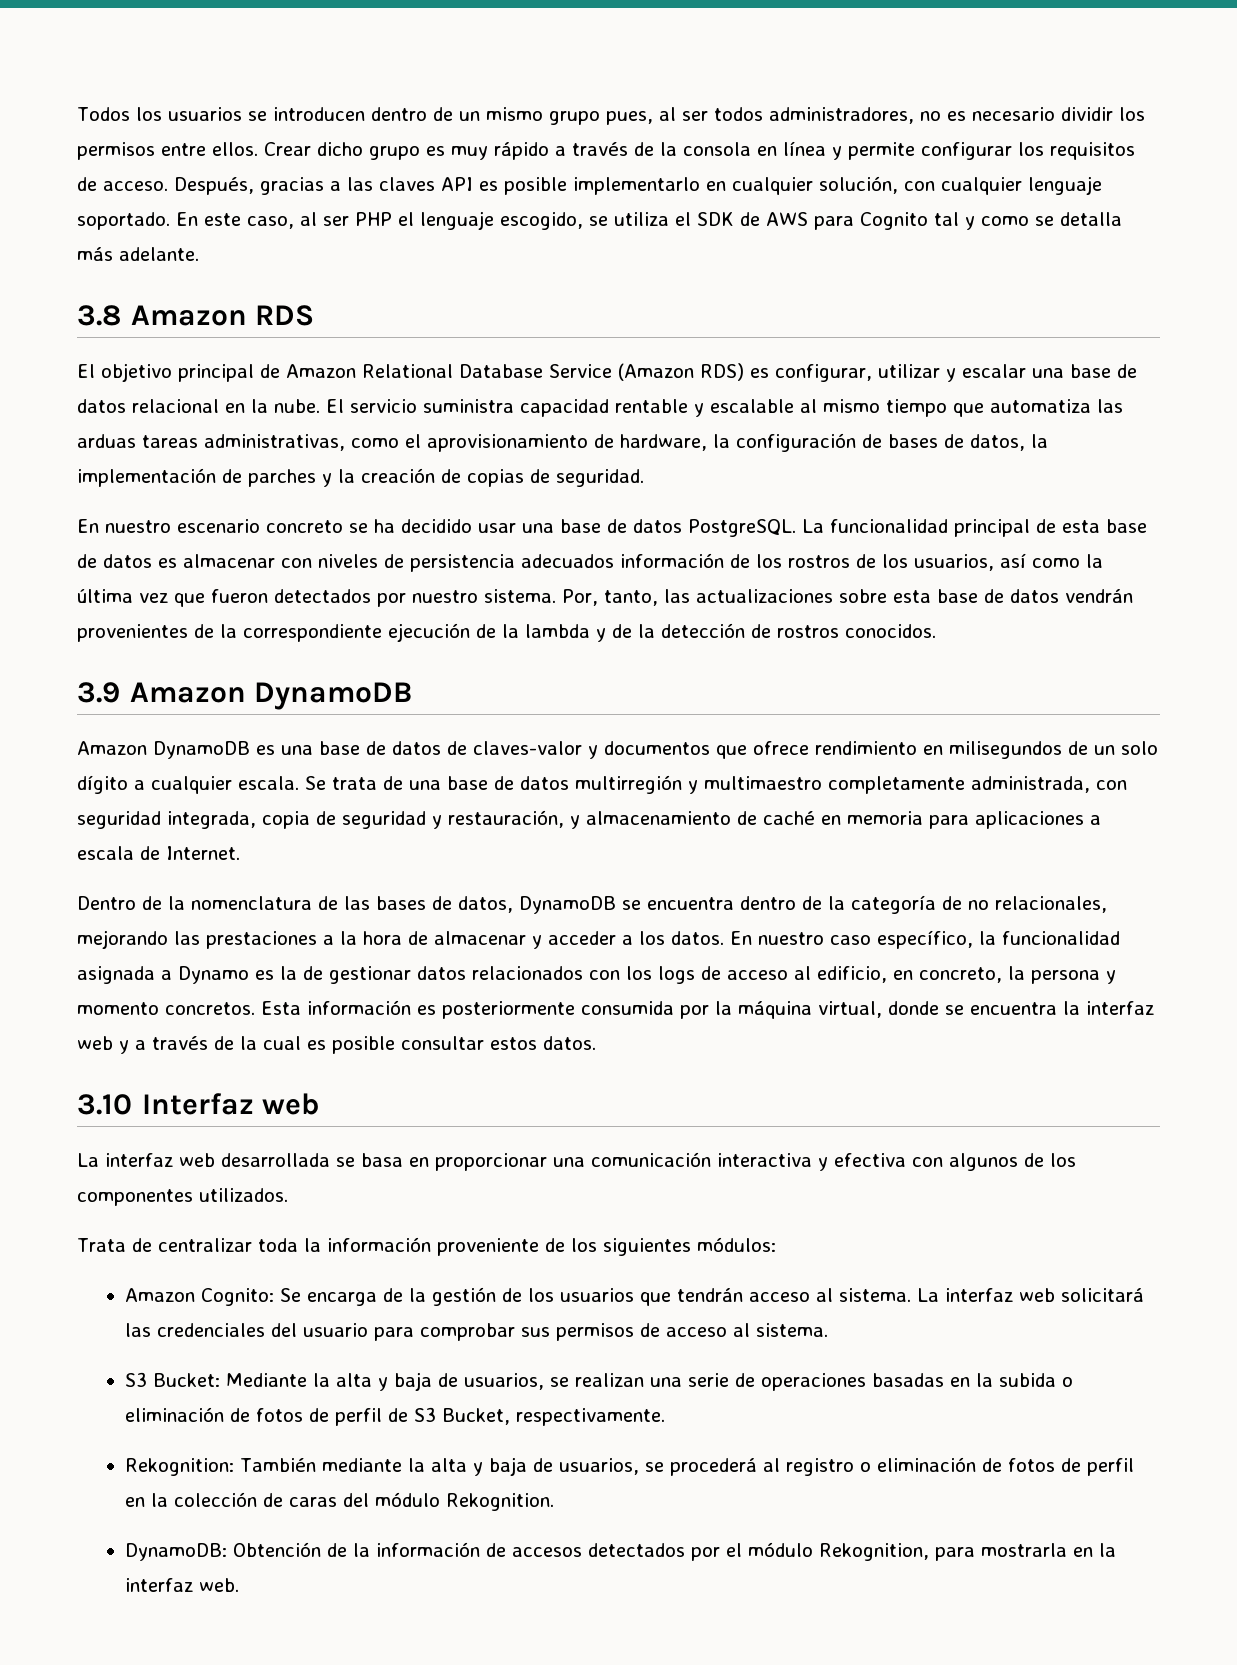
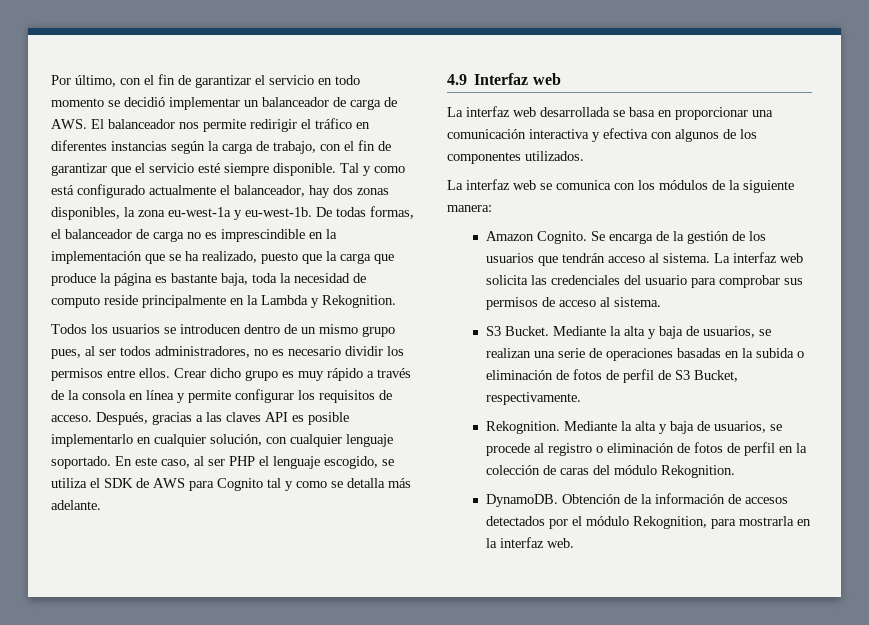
+ Por último, con el fin de garantizar el servicio en todo momento se decidió implementar un balanceador de carga de AWS. El balanceador nos permite redirigir el tráfico en diferentes instancias según la carga de trabajo, con el fin de garantizar que el servicio esté siempre disponible. Tal y como está configurado actualmente el balanceador, hay dos zonas disponibles, la zona eu-west-1a y eu-west-1b. De todas formas, el balanceador de carga no es imprescindible en la implementación que se ha realizado, puesto que la carga que produce la página es bastante baja, toda la necesidad de computo reside principalmente en la Lambda y Rekognition.
- 3.8 Amazon RDS
- El objetivo principal de Amazon Relational Database Service (Amazon RDS) es configurar, utilizar y escalar una base de datos relacional en la nube. El servicio suministra capacidad rentable y escalable al mismo tiempo que automatiza las arduas tareas administrativas, como el aprovisionamiento de hardware, la configuración de bases de datos, la implementación de parches y la creación de copias de seguridad.
- En nuestro escenario concreto se ha decidido usar una base de datos PostgreSQL. La funcionalidad principal de esta base de datos es almacenar con niveles de persistencia adecuados información de los rostros de los usuarios, así como la última vez que fueron detectados por nuestro sistema. Por, tanto, las actualizaciones sobre esta base de datos vendrán provenientes de la correspondiente ejecución de la lambda y de la detección de rostros conocidos.
- 3.9 Amazon DynamoDB
- Amazon DynamoDB es una base de datos de claves-valor y documentos que ofrece rendimiento en milisegundos de un solo dígito a cualquier escala. Se trata de una base de datos multirregión y multimaestro completamente administrada, con seguridad integrada, copia de seguridad y restauración, y almacenamiento de caché en memoria para aplicaciones a escala de Internet.
- Dentro de la nomenclatura de las bases de datos, DynamoDB se encuentra dentro de la categoría de no relacionales, mejorando las prestaciones a la hora de almacenar y acceder a los datos. En nuestro caso específico, la funcionalidad asignada a Dynamo es la de gestionar datos relacionados con los logs de acceso al edificio, en concreto, la persona y momento concretos. Esta información es posteriormente consumida por la máquina virtual, donde se encuentra la interfaz web y a través de la cual es posible consultar estos datos.
- 3.10 Interfaz web
+ 4.9 Interfaz web
- Trata de centralizar toda la información proveniente de los siguientes módulos:
- Amazon Cognito: Se encarga de la gestión de los usuarios que tendrán acceso al sistema.
+ La interfaz web se comunica con los módulos de la siguiente manera:
+ Amazon Cognito. Se encarga de la gestión de los usuarios que tendrán acceso al sistema.
- La interfaz web solicitará las credenciales del usuario para comprobar sus permisos de acceso al sistema.
+ La interfaz web solicita las credenciales del usuario para comprobar sus permisos de acceso al sistema.
- S3 Bucket: Mediante la alta y baja de usuarios, se realizan una serie de operaciones basadas en la subida o eliminación de fotos de perfil de S3 Bucket, respectivamente.
+ S3 Bucket. Mediante la alta y baja de usuarios, se realizan una serie de operaciones basadas en la subida o eliminación de fotos de perfil de S3 Bucket, respectivamente.
- Rekognition: También mediante la alta y baja de usuarios, se procederá al registro o eliminación de fotos de perfil en la colección de caras del módulo Rekognition.
+ Rekognition. Mediante la alta y baja de usuarios, se procede al registro o eliminación de fotos de perfil en la colección de caras del módulo Rekognition.
- DynamoDB: Obtención de la información de accesos detectados por el módulo Rekognition, para mostrarla en la interfaz web.
+ DynamoDB. Obtención de la información de accesos detectados por el módulo Rekognition, para mostrarla en la interfaz web.

